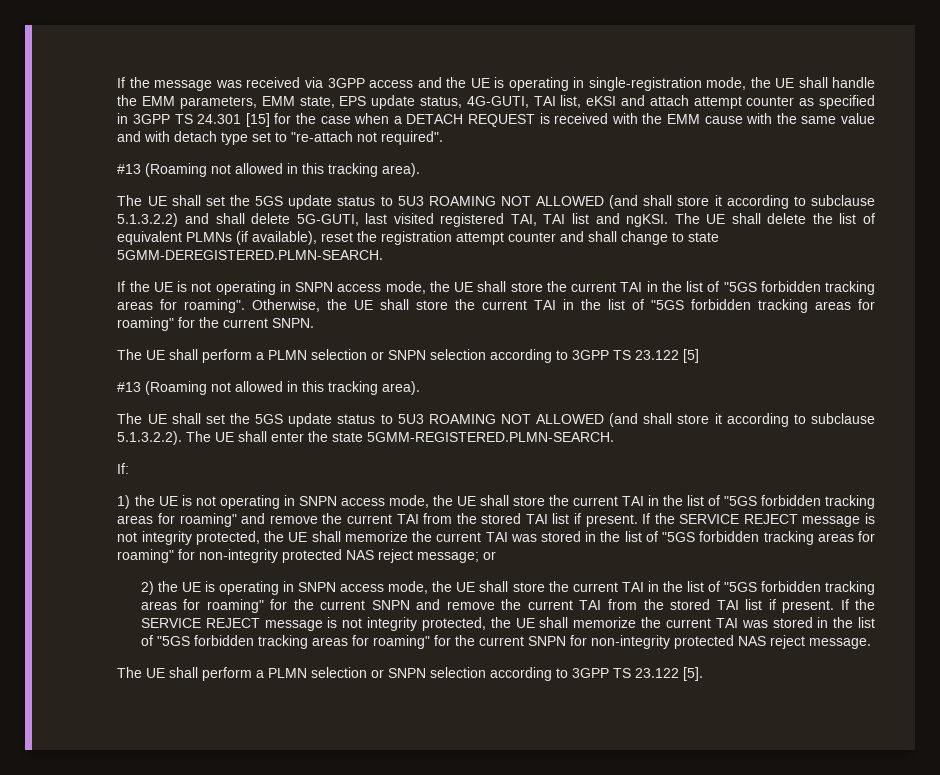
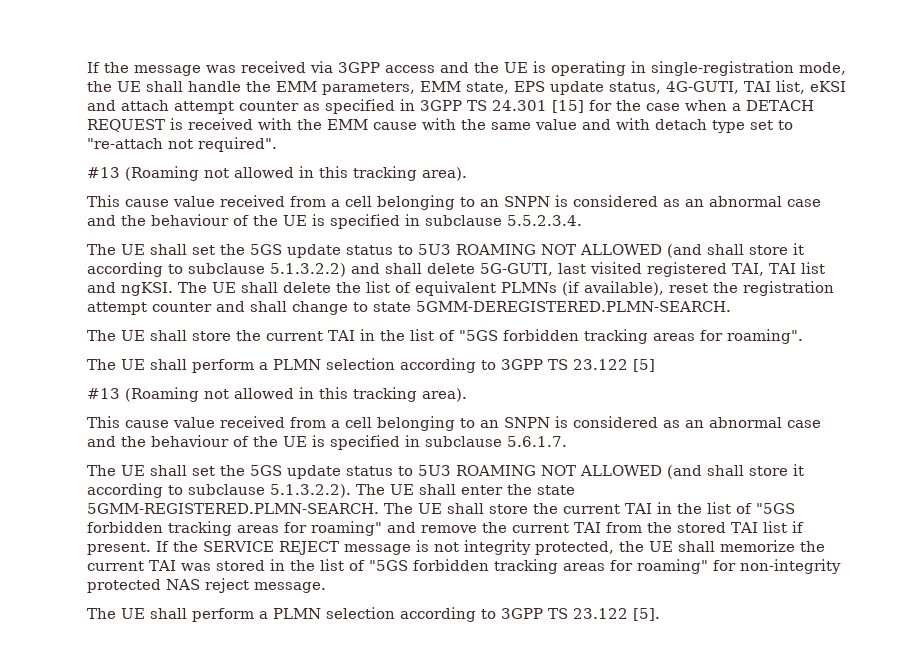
+ This cause value received from a cell belonging to an SNPN is considered as an abnormal case and the behaviour of the UE is specified in subclause 5.5.2.3.4.
- If the UE is not operating in SNPN access mode, the UE shall store the current TAI in the list of "5GS forbidden tracking areas for roaming". Otherwise, the UE shall store the current TAI in the list of "5GS forbidden tracking areas for roaming" for the current SNPN.
- The UE shall perform a PLMN selection or SNPN selection according to 3GPP TS 23.122 [5]
+ The UE shall store the current TAI in the list of "5GS forbidden tracking areas for roaming".
+ The UE shall perform a PLMN selection according to 3GPP TS 23.122 [5]
+ This cause value received from a cell belonging to an SNPN is considered as an abnormal case and the behaviour of the UE is specified in subclause 5.6.1.7.
- The UE shall set the 5GS update status to 5U3 ROAMING NOT ALLOWED (and shall store it according to subclause 5.1.3.2.2). The UE shall enter the state 5GMM-REGISTERED.PLMN-SEARCH.
- If:
- 1) the UE is not operating in SNPN access mode, the UE shall store the current TAI in the list of "5GS forbidden tracking areas for roaming" and remove the current TAI from the stored TAI list if present.
+ The UE shall set the 5GS update status to 5U3 ROAMING NOT ALLOWED (and shall store it according to subclause 5.1.3.2.2). The UE shall enter the state 5GMM-REGISTERED.PLMN-SEARCH. The UE shall store the current TAI in the list of "5GS forbidden tracking areas for roaming" and remove the current TAI from the stored TAI list if present.
- If the SERVICE REJECT message is not integrity protected, the UE shall memorize the current TAI was stored in the list of "5GS forbidden tracking areas for roaming" for non-integrity protected NAS reject message; or
- 2) the UE is operating in SNPN access mode, the UE shall store the current TAI in the list of "5GS forbidden tracking areas for roaming" for the current SNPN and remove the current TAI from the stored TAI list if present. If the SERVICE REJECT message is not integrity protected, the UE shall memorize the current TAI was stored in the list of "5GS forbidden tracking areas for roaming" for the current SNPN for non-integrity protected NAS reject message.
+ If the SERVICE REJECT message is not integrity protected, the UE shall memorize the current TAI was stored in the list of "5GS forbidden tracking areas for roaming" for non-integrity protected NAS reject message.
- The UE shall perform a PLMN selection or SNPN selection according to 3GPP TS 23.122 [5].
+ The UE shall perform a PLMN selection according to 3GPP TS 23.122 [5].

